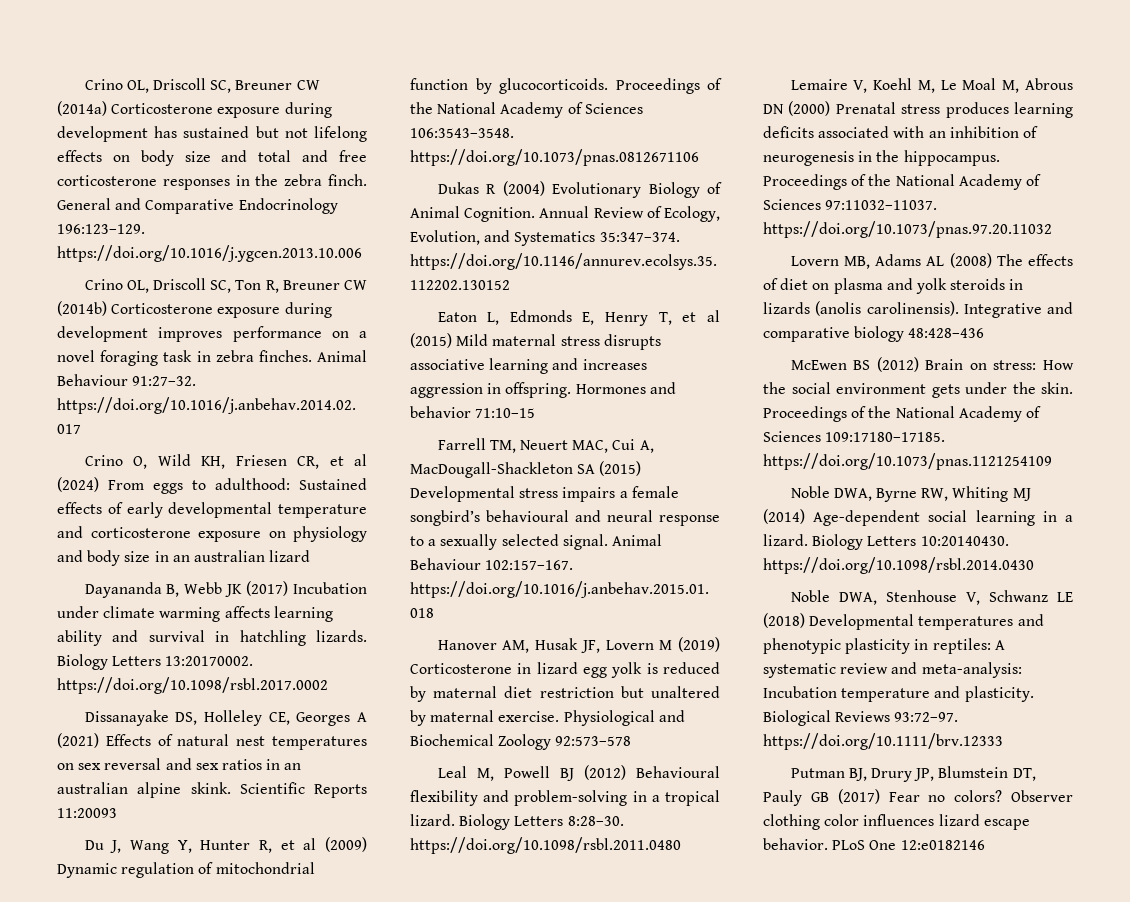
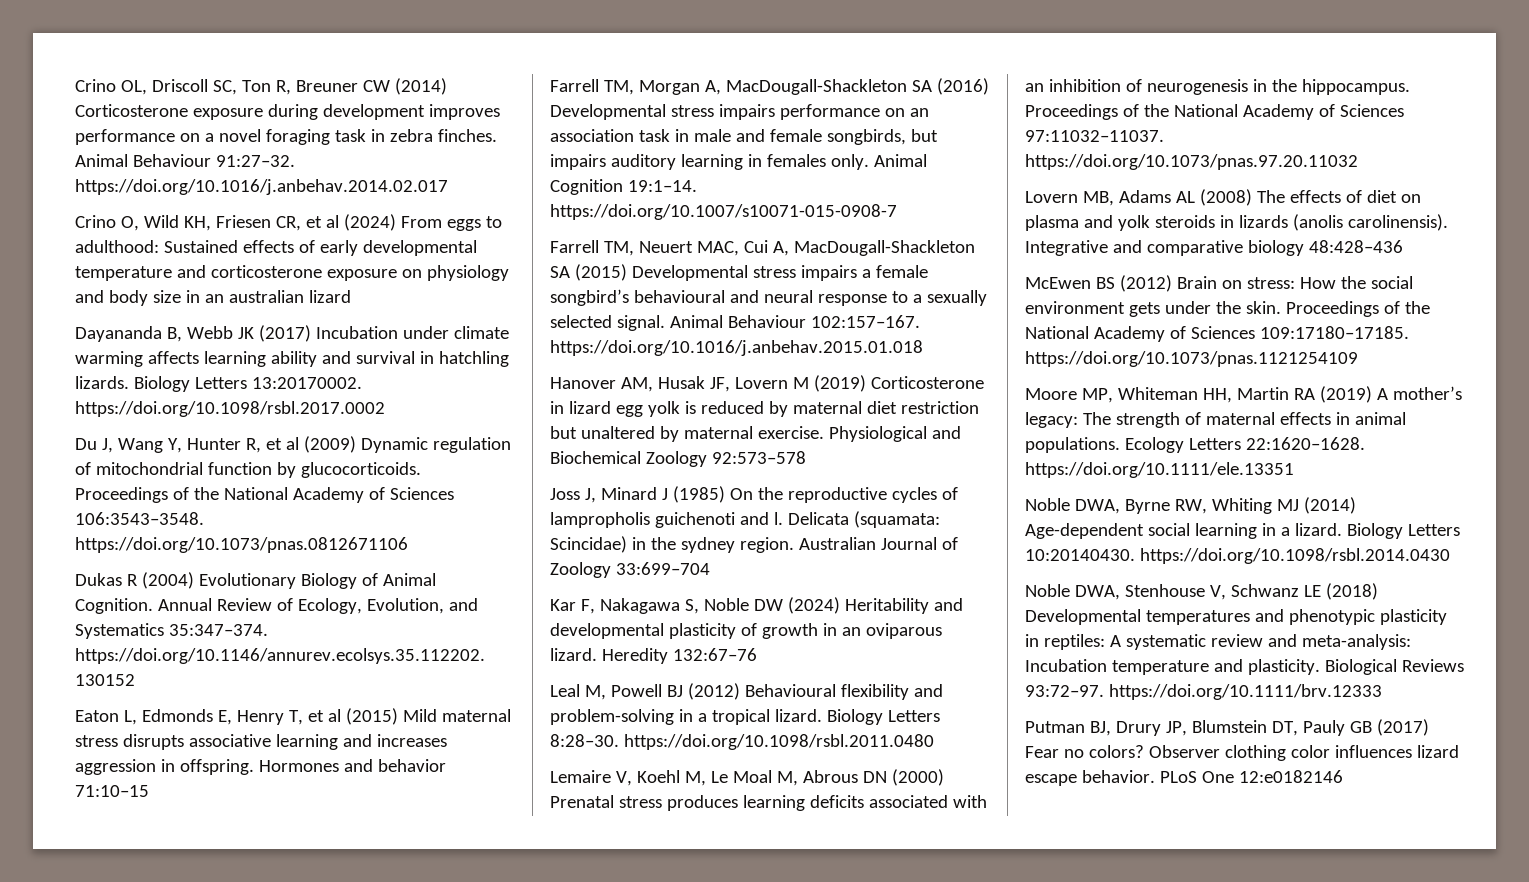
- Crino OL, Driscoll SC, Breuner CW (2014a) Corticosterone exposure during development has sustained but not lifelong effects on body size and total and free corticosterone responses in the zebra finch. General and Comparative Endocrinology 196:123–129. https://doi.org/10.1016/j.ygcen.2013.10.006
- Crino OL, Driscoll SC, Ton R, Breuner CW (2014b) Corticosterone exposure during development improves performance on a novel foraging task in zebra finches.
+ Crino OL, Driscoll SC, Ton R, Breuner CW (2014) Corticosterone exposure during development improves performance on a novel foraging task in zebra finches.
- Dissanayake DS, Holleley CE, Georges A (2021) Effects of natural nest temperatures on sex reversal and sex ratios in an australian alpine skink. Scientific Reports 11:20093
+ Farrell TM, Morgan A, MacDougall-Shackleton SA (2016) Developmental stress impairs performance on an association task in male and female songbirds, but impairs auditory learning in females only. Animal Cognition 19:1–14. https://doi.org/10.1007/s10071-015-0908-7
+ Joss J, Minard J (1985) On the reproductive cycles of lampropholis guichenoti and l. Delicata (squamata: Scincidae) in the sydney region. Australian Journal of Zoology 33:699–704
+ Kar F, Nakagawa S, Noble DW (2024) Heritability and developmental plasticity of growth in an oviparous lizard. Heredity 132:67–76
+ Moore MP, Whiteman HH, Martin RA (2019) A mother’s legacy: The strength of maternal effects in animal populations. Ecology Letters 22:1620–1628. https://doi.org/10.1111/ele.13351

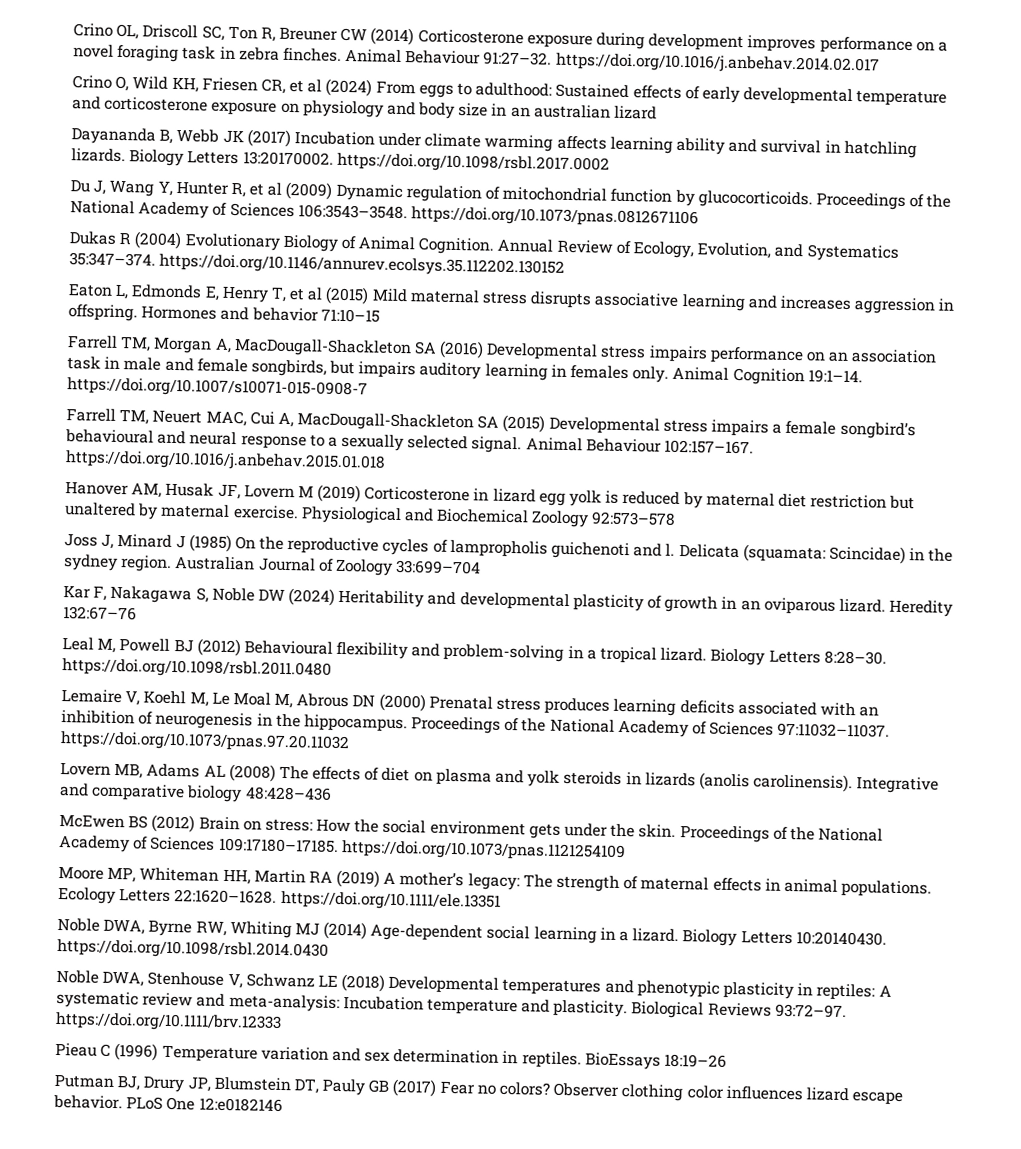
+ Pieau C (1996) Temperature variation and sex determination in reptiles. BioEssays 18:19–26

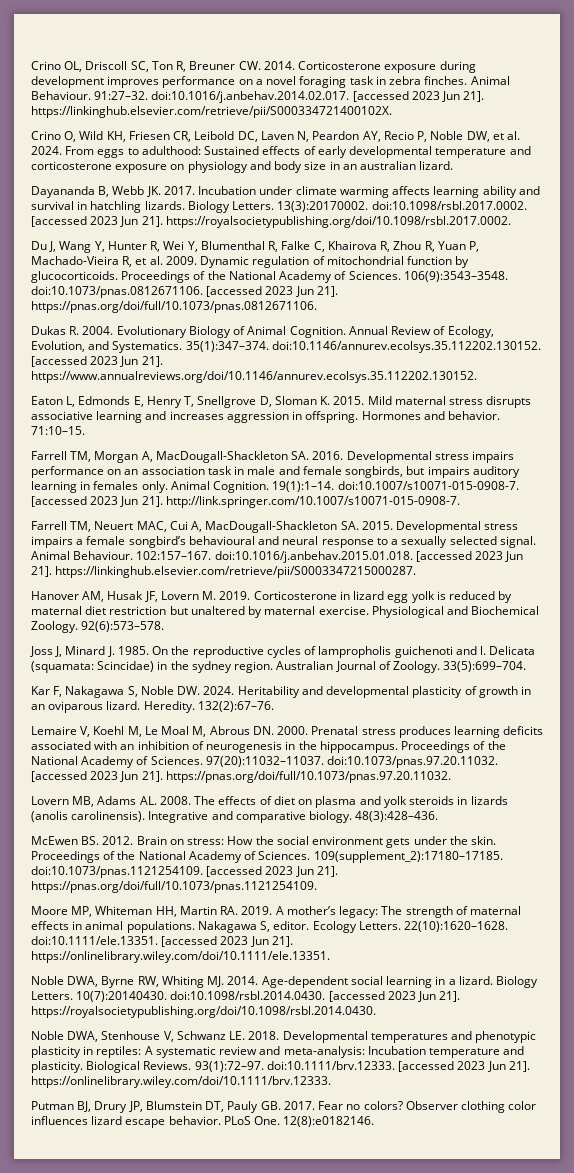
- Crino OL, Driscoll SC, Ton R, Breuner CW (2014) Corticosterone exposure during development improves performance on a novel foraging task in zebra finches.
+ Crino OL, Driscoll SC, Ton R, Breuner CW. 2014. Corticosterone exposure during development improves performance on a novel foraging task in zebra finches.
- Animal Behaviour 91:27–32. https://doi.org/10.1016/j.anbehav.2014.02.017
+ Animal Behaviour. 91:27–32. doi:10.1016/j.anbehav.2014.02.017. [accessed 2023 Jun 21]. https://linkinghub.elsevier.com/retrieve/pii/S000334721400102X.
- Crino O, Wild KH, Friesen CR, et al (2024) From eggs to adulthood: Sustained effects of early developmental temperature and corticosterone exposure on physiology and body size in an australian lizard
+ Crino O, Wild KH, Friesen CR, Leibold DC, Laven N, Peardon AY, Recio P, Noble DW, et al. 2024. From eggs to adulthood: Sustained effects of early developmental temperature and corticosterone exposure on physiology and body size in an australian lizard.
- Dayananda B, Webb JK (2017) Incubation under climate warming affects learning ability and survival in hatchling lizards.
+ Dayananda B, Webb JK. 2017. Incubation under climate warming affects learning ability and survival in hatchling lizards.
- Biology Letters 13:20170002. https://doi.org/10.1098/rsbl.2017.0002
+ Biology Letters. 13(3):20170002. doi:10.1098/rsbl.2017.0002. [accessed 2023 Jun 21]. https://royalsocietypublishing.org/doi/10.1098/rsbl.2017.0002.
- Du J, Wang Y, Hunter R, et al (2009) Dynamic regulation of mitochondrial function by glucocorticoids.
+ Du J, Wang Y, Hunter R, Wei Y, Blumenthal R, Falke C, Khairova R, Zhou R, Yuan P, Machado-Vieira R, et al. 2009. Dynamic regulation of mitochondrial function by glucocorticoids.
- Proceedings of the National Academy of Sciences 106:3543–3548. https://doi.org/10.1073/pnas.0812671106
+ Proceedings of the National Academy of Sciences. 106(9):3543–3548. doi:10.1073/pnas.0812671106. [accessed 2023 Jun 21]. https://pnas.org/doi/full/10.1073/pnas.0812671106.
- Dukas R (2004) Evolutionary Biology of Animal Cognition.
+ Dukas R. 2004. Evolutionary Biology of Animal Cognition.
- Annual Review of Ecology, Evolution, and Systematics 35:347–374. https://doi.org/10.1146/annurev.ecolsys.35.112202.130152
+ Annual Review of Ecology, Evolution, and Systematics. 35(1):347–374. doi:10.1146/annurev.ecolsys.35.112202.130152. [accessed 2023 Jun 21]. https://www.annualreviews.org/doi/10.1146/annurev.ecolsys.35.112202.130152.
- Eaton L, Edmonds E, Henry T, et al (2015) Mild maternal stress disrupts associative learning and increases aggression in offspring.
+ Eaton L, Edmonds E, Henry T, Snellgrove D, Sloman K. 2015. Mild maternal stress disrupts associative learning and increases aggression in offspring.
- Hormones and behavior 71:10–15
+ Hormones and behavior. 71:10–15.
- Farrell TM, Morgan A, MacDougall-Shackleton SA (2016) Developmental stress impairs performance on an association task in male and female songbirds, but impairs auditory learning in females only.
+ Farrell TM, Morgan A, MacDougall-Shackleton SA. 2016. Developmental stress impairs performance on an association task in male and female songbirds, but impairs auditory learning in females only.
- Animal Cognition 19:1–14. https://doi.org/10.1007/s10071-015-0908-7
+ Animal Cognition. 19(1):1–14. doi:10.1007/s10071-015-0908-7. [accessed 2023 Jun 21]. http://link.springer.com/10.1007/s10071-015-0908-7.
- Farrell TM, Neuert MAC, Cui A, MacDougall-Shackleton SA (2015) Developmental stress impairs a female songbird’s behavioural and neural response to a sexually selected signal.
+ Farrell TM, Neuert MAC, Cui A, MacDougall-Shackleton SA. 2015. Developmental stress impairs a female songbird’s behavioural and neural response to a sexually selected signal.
- Animal Behaviour 102:157–167. https://doi.org/10.1016/j.anbehav.2015.01.018
+ Animal Behaviour. 102:157–167. doi:10.1016/j.anbehav.2015.01.018. [accessed 2023 Jun 21]. https://linkinghub.elsevier.com/retrieve/pii/S0003347215000287.
- Hanover AM, Husak JF, Lovern M (2019) Corticosterone in lizard egg yolk is reduced by maternal diet restriction but unaltered by maternal exercise.
+ Hanover AM, Husak JF, Lovern M. 2019. Corticosterone in lizard egg yolk is reduced by maternal diet restriction but unaltered by maternal exercise.
- Physiological and Biochemical Zoology 92:573–578
+ Physiological and Biochemical Zoology. 92(6):573–578.
- Joss J, Minard J (1985) On the reproductive cycles of lampropholis guichenoti and l.
+ Joss J, Minard J. 1985. On the reproductive cycles of lampropholis guichenoti and l.
- Australian Journal of Zoology 33:699–704
+ Australian Journal of Zoology. 33(5):699–704.
- Kar F, Nakagawa S, Noble DW (2024) Heritability and developmental plasticity of growth in an oviparous lizard.
+ Kar F, Nakagawa S, Noble DW. 2024. Heritability and developmental plasticity of growth in an oviparous lizard.
- Heredity 132:67–76
- Leal M, Powell BJ (2012) Behavioural flexibility and problem-solving in a tropical lizard. Biology Letters 8:28–30. https://doi.org/10.1098/rsbl.2011.0480
+ Heredity. 132(2):67–76.
- Lemaire V, Koehl M, Le Moal M, Abrous DN (2000) Prenatal stress produces learning deficits associated with an inhibition of neurogenesis in the hippocampus.
+ Lemaire V, Koehl M, Le Moal M, Abrous DN. 2000. Prenatal stress produces learning deficits associated with an inhibition of neurogenesis in the hippocampus.
- Proceedings of the National Academy of Sciences 97:11032–11037. https://doi.org/10.1073/pnas.97.20.11032
+ Proceedings of the National Academy of Sciences. 97(20):11032–11037. doi:10.1073/pnas.97.20.11032. [accessed 2023 Jun 21]. https://pnas.org/doi/full/10.1073/pnas.97.20.11032.
- Lovern MB, Adams AL (2008) The effects of diet on plasma and yolk steroids in lizards (anolis carolinensis).
+ Lovern MB, Adams AL. 2008. The effects of diet on plasma and yolk steroids in lizards (anolis carolinensis).
- Integrative and comparative biology 48:428–436
+ Integrative and comparative biology. 48(3):428–436.
- McEwen BS (2012) Brain on stress: How the social environment gets under the skin.
+ McEwen BS. 2012. Brain on stress: How the social environment gets under the skin.
- Proceedings of the National Academy of Sciences 109:17180–17185. https://doi.org/10.1073/pnas.1121254109
+ Proceedings of the National Academy of Sciences. 109(supplement_2):17180–17185. doi:10.1073/pnas.1121254109. [accessed 2023 Jun 21]. https://pnas.org/doi/full/10.1073/pnas.1121254109.
- Moore MP, Whiteman HH, Martin RA (2019) A mother’s legacy: The strength of maternal effects in animal populations.
+ Moore MP, Whiteman HH, Martin RA. 2019. A mother’s legacy: The strength of maternal effects in animal populations.
- Ecology Letters 22:1620–1628. https://doi.org/10.1111/ele.13351
+ Nakagawa S, editor. Ecology Letters. 22(10):1620–1628. doi:10.1111/ele.13351. [accessed 2023 Jun 21]. https://onlinelibrary.wiley.com/doi/10.1111/ele.13351.
- Noble DWA, Byrne RW, Whiting MJ (2014) Age-dependent social learning in a lizard.
+ Noble DWA, Byrne RW, Whiting MJ. 2014. Age-dependent social learning in a lizard.
- Biology Letters 10:20140430. https://doi.org/10.1098/rsbl.2014.0430
+ Biology Letters. 10(7):20140430. doi:10.1098/rsbl.2014.0430. [accessed 2023 Jun 21]. https://royalsocietypublishing.org/doi/10.1098/rsbl.2014.0430.
- Noble DWA, Stenhouse V, Schwanz LE (2018) Developmental temperatures and phenotypic plasticity in reptiles: A systematic review and meta-analysis: Incubation temperature and plasticity.
+ Noble DWA, Stenhouse V, Schwanz LE. 2018. Developmental temperatures and phenotypic plasticity in reptiles: A systematic review and meta-analysis: Incubation temperature and plasticity.
- Biological Reviews 93:72–97. https://doi.org/10.1111/brv.12333
- Pieau C (1996) Temperature variation and sex determination in reptiles. BioEssays 18:19–26
+ Biological Reviews. 93(1):72–97. doi:10.1111/brv.12333. [accessed 2023 Jun 21]. https://onlinelibrary.wiley.com/doi/10.1111/brv.12333.
- Putman BJ, Drury JP, Blumstein DT, Pauly GB (2017) Fear no colors?
+ Putman BJ, Drury JP, Blumstein DT, Pauly GB. 2017. Fear no colors?
- PLoS One 12:e0182146
+ PLoS One. 12(8):e0182146.

